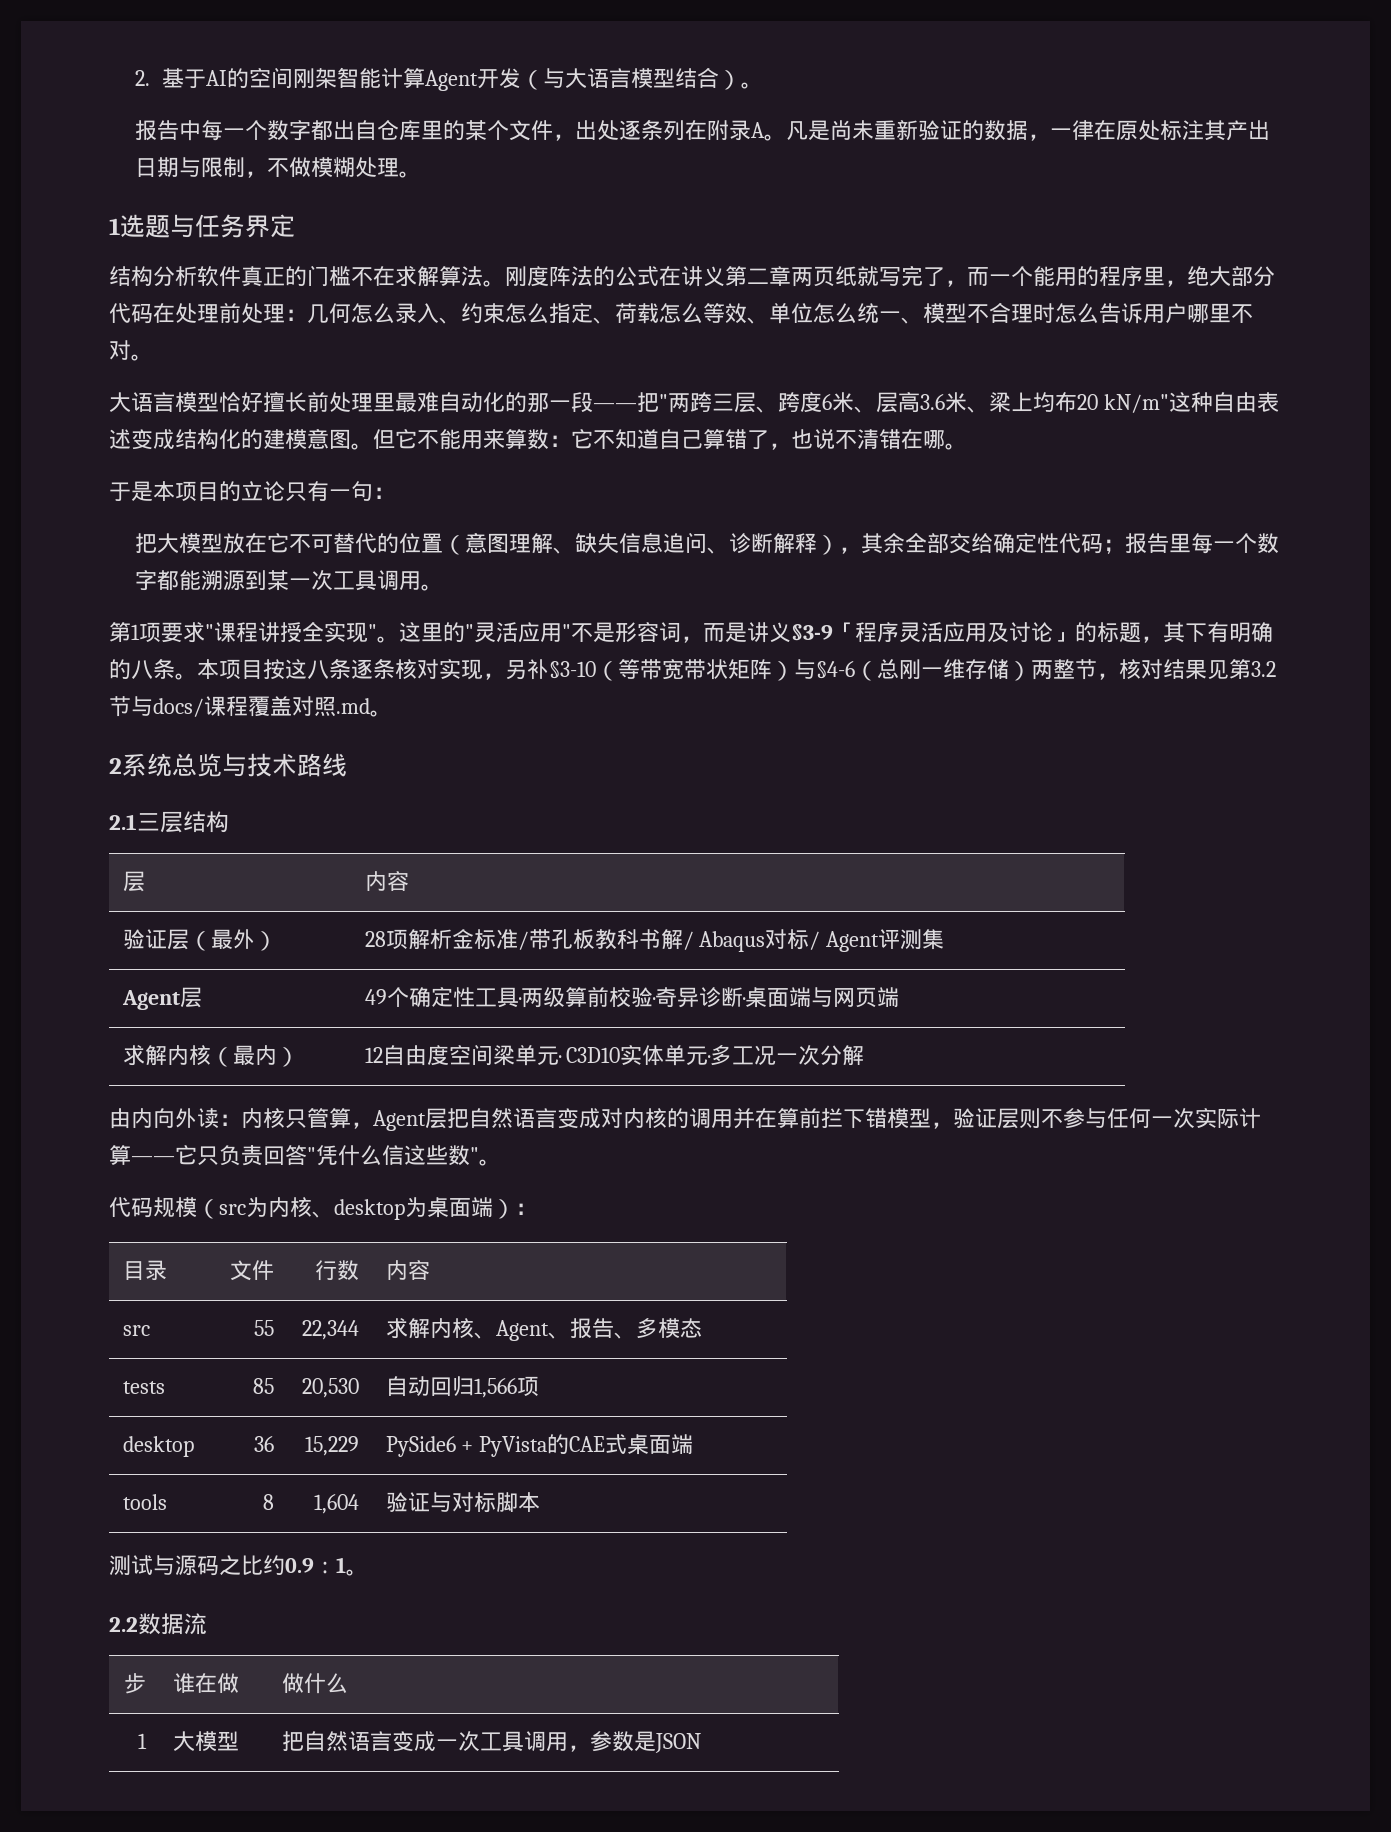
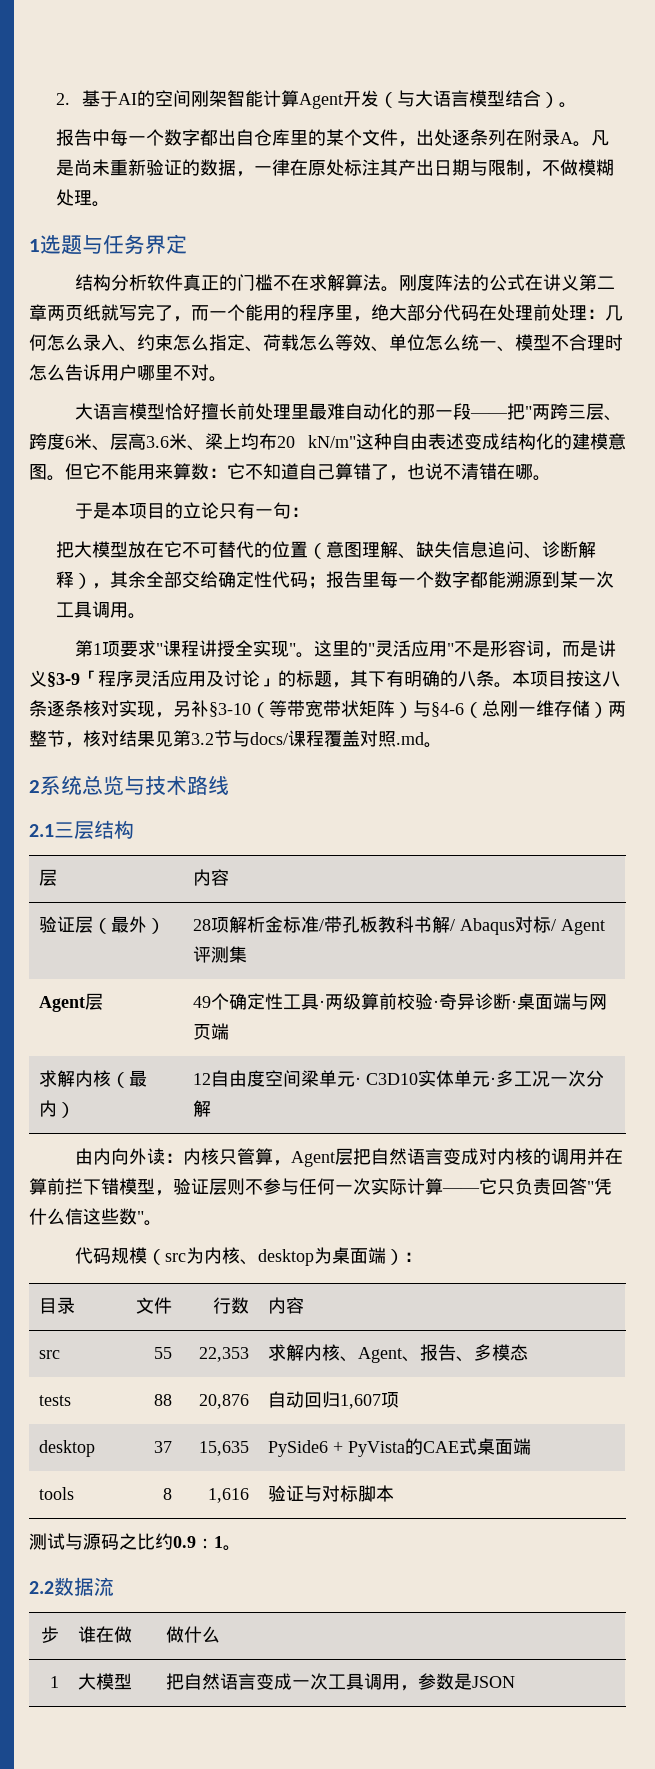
- src | 55 | 22,344 | 求解内核、Agent、报告、多模态
+ src | 55 | 22,353 | 求解内核、Agent、报告、多模态
- tests | 85 | 20,530 | 自动回归1,566项
+ tests | 88 | 20,876 | 自动回归1,607项
- desktop | 36 | 15,229 | PySide6 + PyVista的CAE式桌面端
+ desktop | 37 | 15,635 | PySide6 + PyVista的CAE式桌面端
- tools | 8 | 1,604 | 验证与对标脚本
+ tools | 8 | 1,616 | 验证与对标脚本

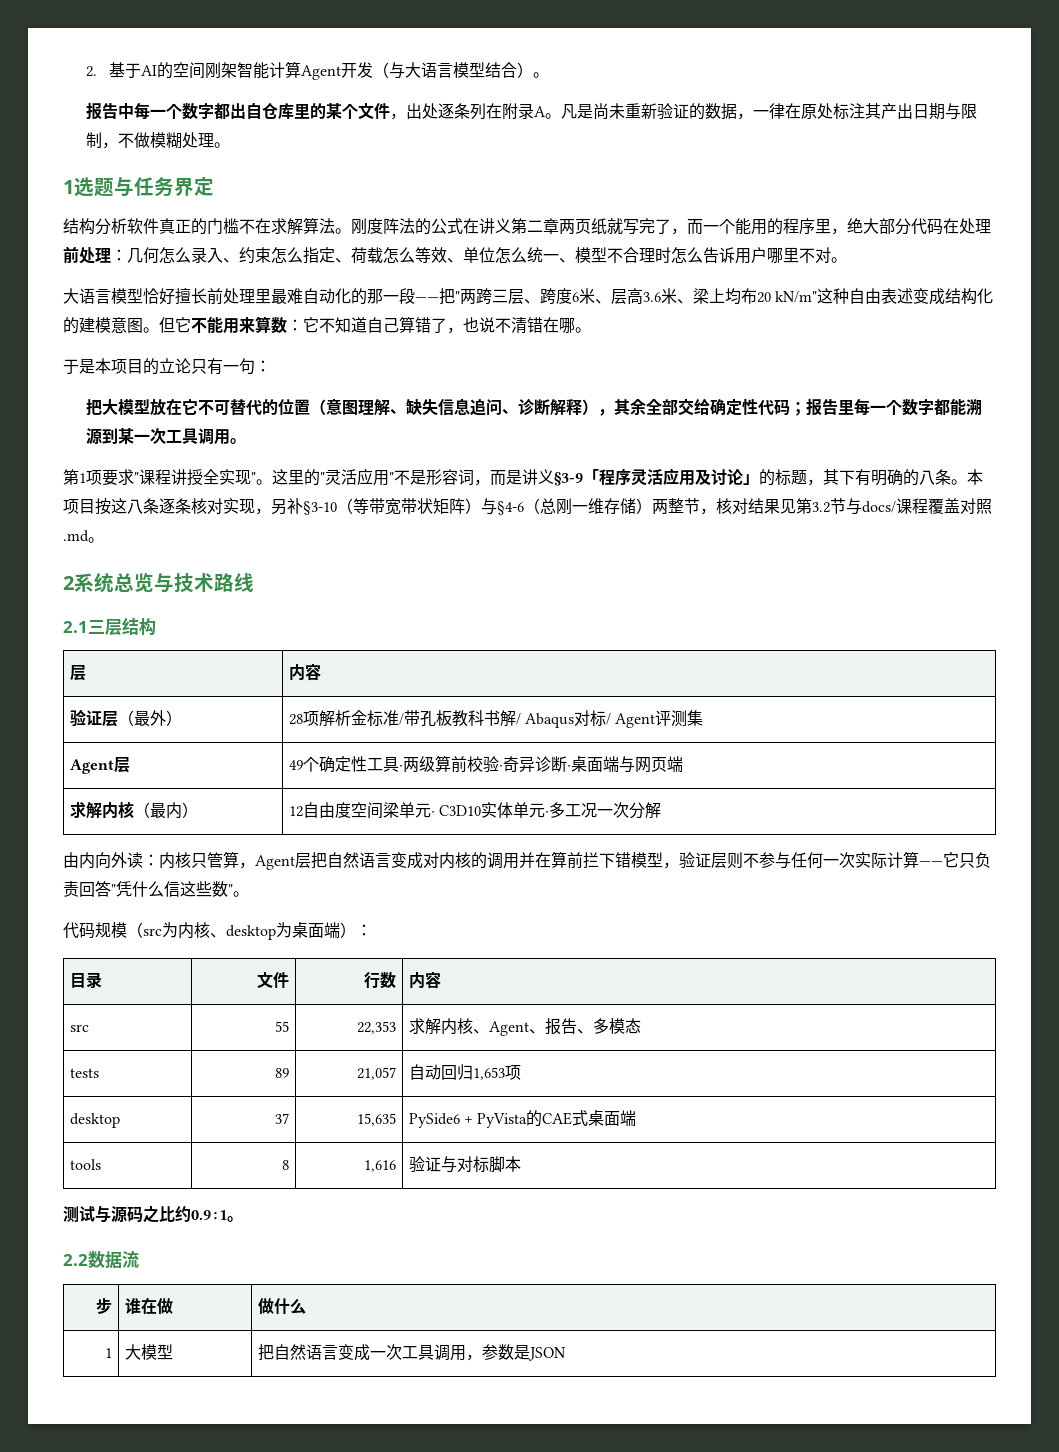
- tests | 88 | 20,876 | 自动回归1,607项
+ tests | 89 | 21,057 | 自动回归1,653项

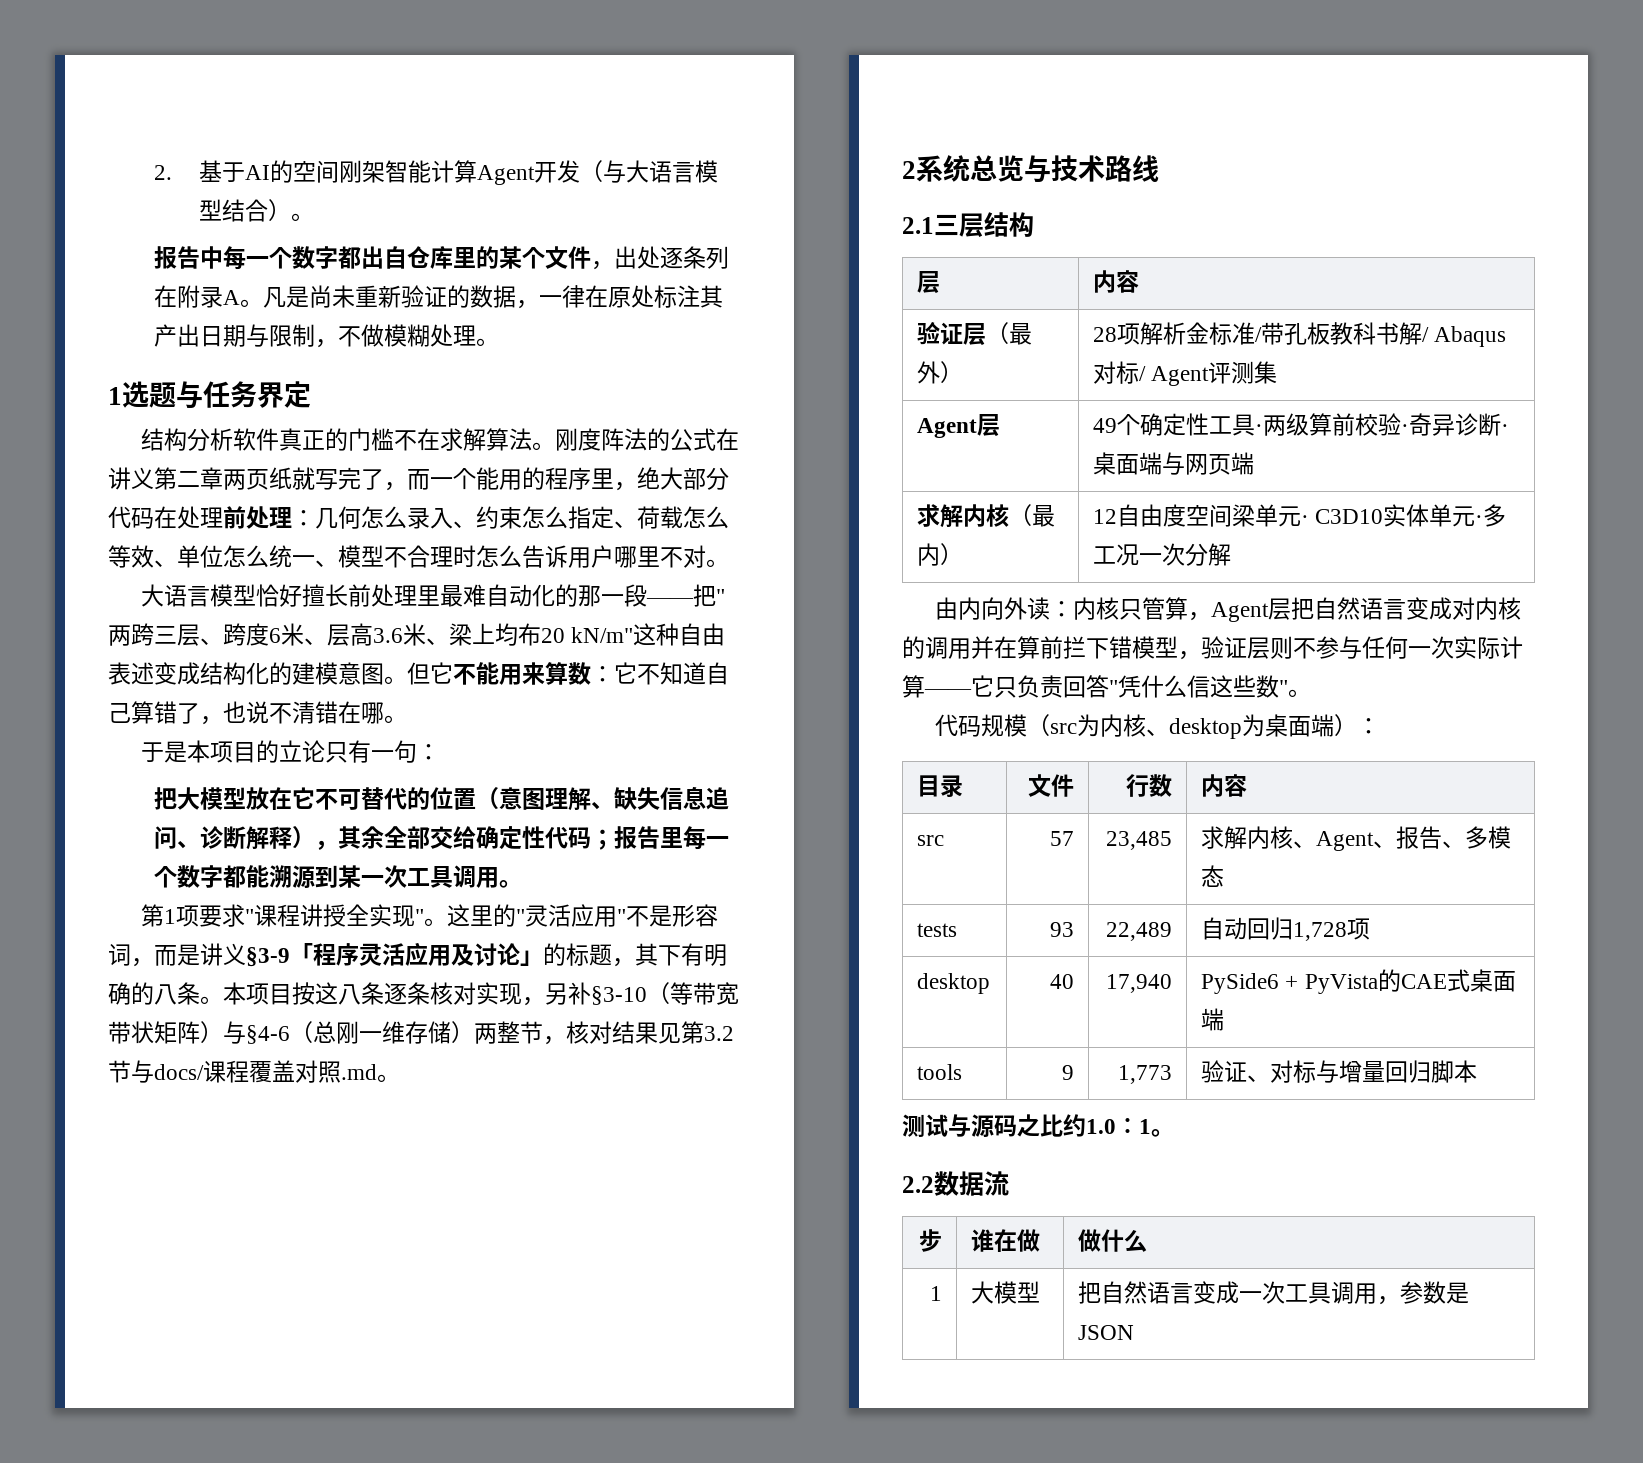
- src | 55 | 22,353 | 求解内核、Agent、报告、多模态
+ src | 57 | 23,485 | 求解内核、Agent、报告、多模态
- tests | 89 | 21,057 | 自动回归1,653项
+ tests | 93 | 22,489 | 自动回归1,728项
- desktop | 37 | 15,635 | PySide6 + PyVista的CAE式桌面端
+ desktop | 40 | 17,940 | PySide6 + PyVista的CAE式桌面端
- tools | 8 | 1,616 | 验证与对标脚本
+ tools | 9 | 1,773 | 验证、对标与增量回归脚本
- 测试与源码之比约0.9∶1。
+ 测试与源码之比约1.0∶1。

